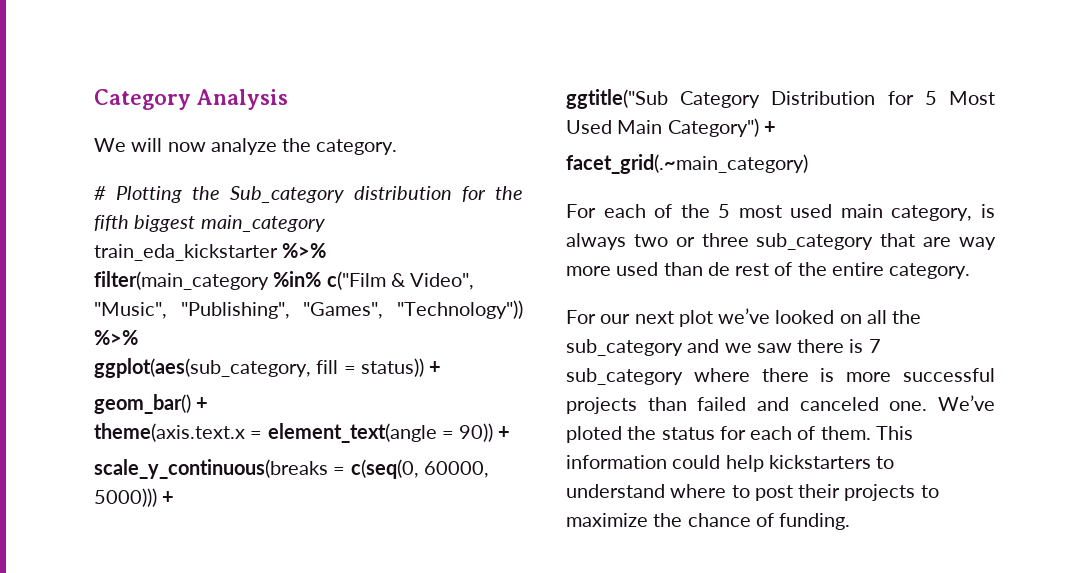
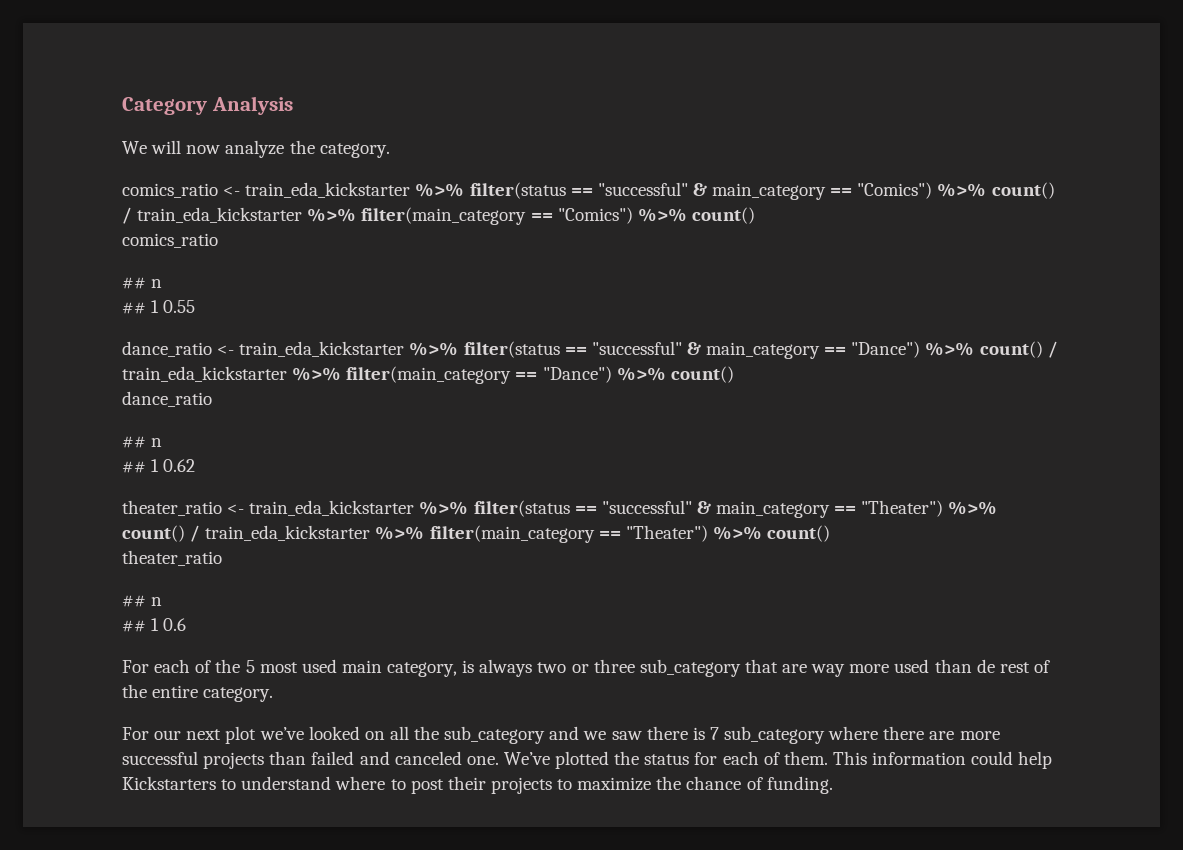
- # Plotting the Sub_category distribution for the fifth biggest main_category
- train_eda_kickstarter %>%
- filter(main_category %in% c("Film & Video", "Music", "Publishing", "Games", "Technology")) %>%
- ggplot(aes(sub_category, fill = status)) +
- geom_bar() +
- theme(axis.text.x = element_text(angle = 90)) +
- scale_y_continuous(breaks = c(seq(0, 60000, 5000))) +
- ggtitle("Sub Category Distribution for 5 Most Used Main Category") +
- facet_grid(.~main_category)
+ comics_ratio <- train_eda_kickstarter %>% filter(status == "successful" & main_category == "Comics") %>% count() / train_eda_kickstarter %>% filter(main_category == "Comics") %>% count()
+ comics_ratio
+ ## n
+ ## 1 0.55
+ dance_ratio <- train_eda_kickstarter %>% filter(status == "successful" & main_category == "Dance") %>% count() / train_eda_kickstarter %>% filter(main_category == "Dance") %>% count()
+ dance_ratio
+ ## n
+ ## 1 0.62
+ theater_ratio <- train_eda_kickstarter %>% filter(status == "successful" & main_category == "Theater") %>% count() / train_eda_kickstarter %>% filter(main_category == "Theater") %>% count()
+ theater_ratio
+ ## n
+ ## 1 0.6
- For our next plot we’ve looked on all the sub_category and we saw there is 7 sub_category where there is more successful projects than failed and canceled one.
+ For our next plot we’ve looked on all the sub_category and we saw there is 7 sub_category where there are more successful projects than failed and canceled one.
- We’ve ploted the status for each of them.
+ We’ve plotted the status for each of them.
- This information could help kickstarters to understand where to post their projects to maximize the chance of funding.
+ This information could help Kickstarters to understand where to post their projects to maximize the chance of funding.

